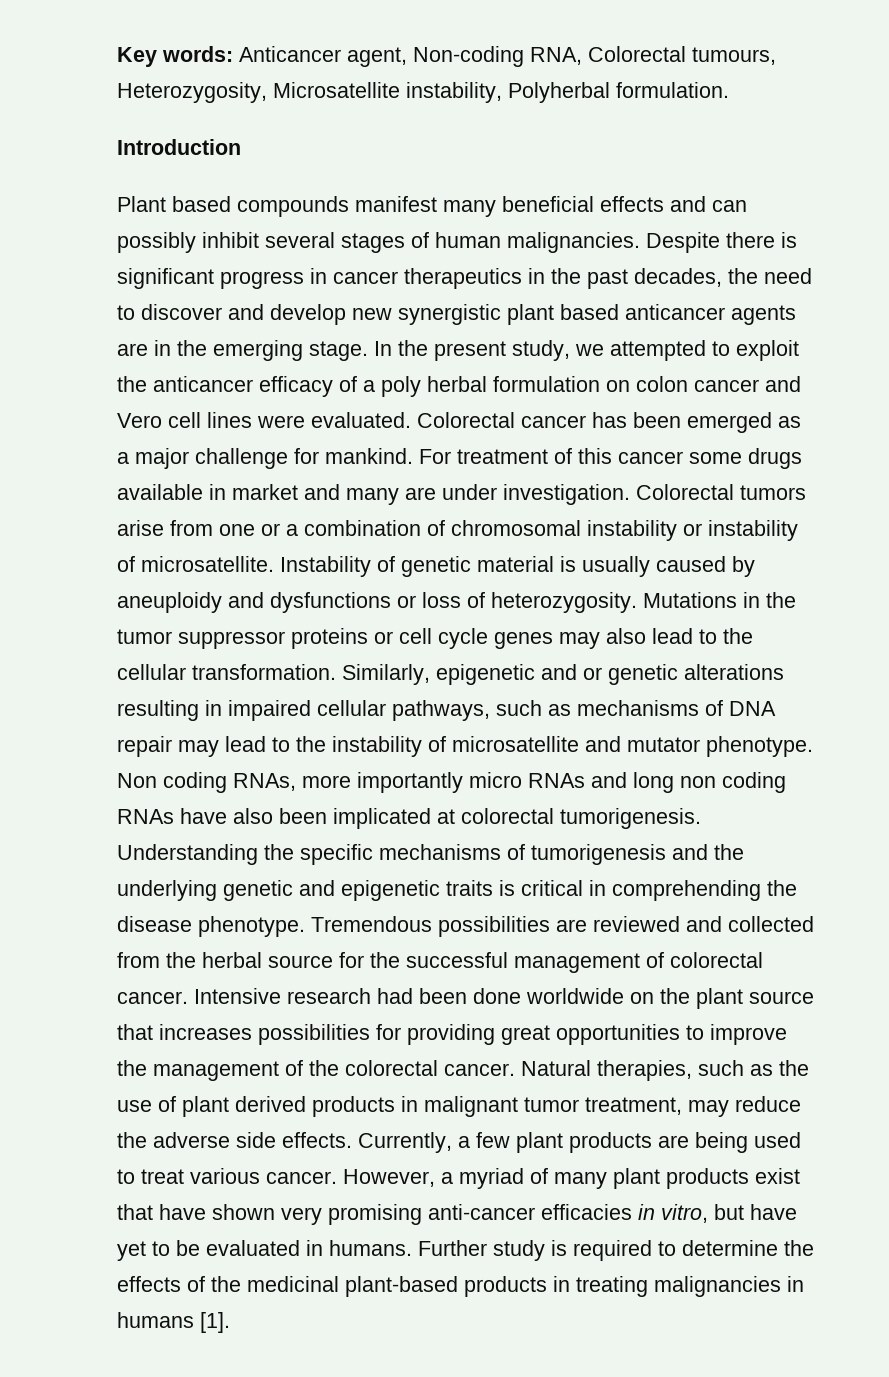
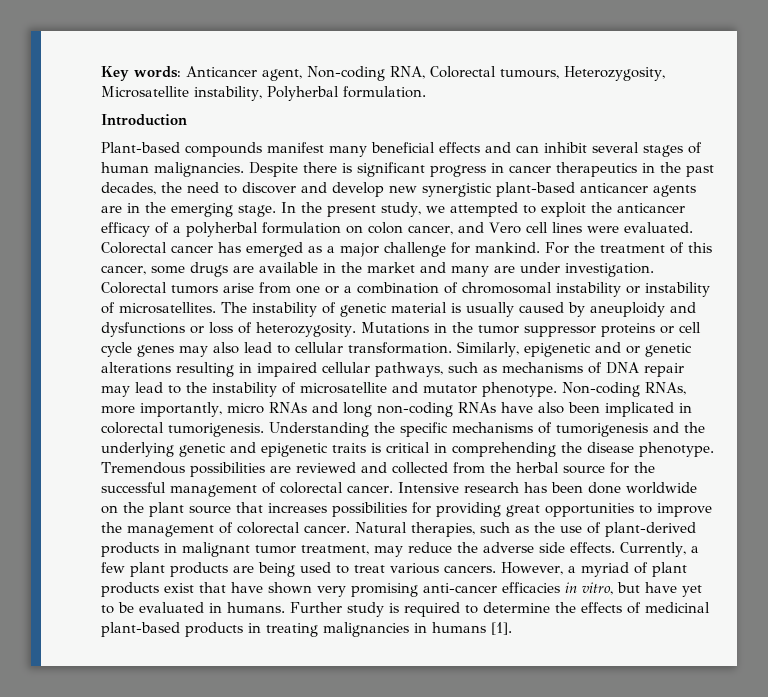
- Plant based compounds manifest many beneficial effects and can possibly inhibit several stages of human malignancies.
+ Plant-based compounds manifest many beneficial effects and can inhibit several stages of human malignancies.
- Despite there is significant progress in cancer therapeutics in the past decades, the need to discover and develop new synergistic plant based anticancer agents are in the emerging stage.
+ Despite there is significant progress in cancer therapeutics in the past decades, the need to discover and develop new synergistic plant-based anticancer agents are in the emerging stage.
- In the present study, we attempted to exploit the anticancer efficacy of a poly herbal formulation on colon cancer and Vero cell lines were evaluated.
+ In the present study, we attempted to exploit the anticancer efficacy of a polyherbal formulation on colon cancer, and Vero cell lines were evaluated.
- Colorectal cancer has been emerged as a major challenge for mankind.
+ Colorectal cancer has emerged as a major challenge for mankind.
- For treatment of this cancer some drugs available in market and many are under investigation.
+ For the treatment of this cancer, some drugs are available in the market and many are under investigation.
- Colorectal tumors arise from one or a combination of chromosomal instability or instability of microsatellite. Instability of genetic material is usually caused by aneuploidy and dysfunctions or loss of heterozygosity.
+ Colorectal tumors arise from one or a combination of chromosomal instability or instability of microsatellites. The instability of genetic material is usually caused by aneuploidy and dysfunctions or loss of heterozygosity.
- Mutations in the tumor suppressor proteins or cell cycle genes may also lead to the cellular transformation.
+ Mutations in the tumor suppressor proteins or cell cycle genes may also lead to cellular transformation.
- Non coding RNAs, more importantly micro RNAs and long non coding RNAs have also been implicated at colorectal tumorigenesis.
+ Non-coding RNAs, more importantly, micro RNAs and long non-coding RNAs have also been implicated in colorectal tumorigenesis.
- Intensive research had been done worldwide on the plant source that increases possibilities for providing great opportunities to improve the management of the colorectal cancer.
+ Intensive research has been done worldwide on the plant source that increases possibilities for providing great opportunities to improve the management of colorectal cancer.
- Natural therapies, such as the use of plant derived products in malignant tumor treatment, may reduce the adverse side effects.
+ Natural therapies, such as the use of plant-derived products in malignant tumor treatment, may reduce the adverse side effects.
- Currently, a few plant products are being used to treat various cancer.
+ Currently, a few plant products are being used to treat various cancers.
- However, a myriad of many plant products exist that have shown very promising anti-cancer efficacies in vitro, but have yet to be evaluated in humans.
+ However, a myriad of plant products exist that have shown very promising anti-cancer efficacies in vitro, but have yet to be evaluated in humans.
- Further study is required to determine the effects of the medicinal plant-based products in treating malignancies in humans [1].
+ Further study is required to determine the effects of medicinal plant-based products in treating malignancies in humans [1].

